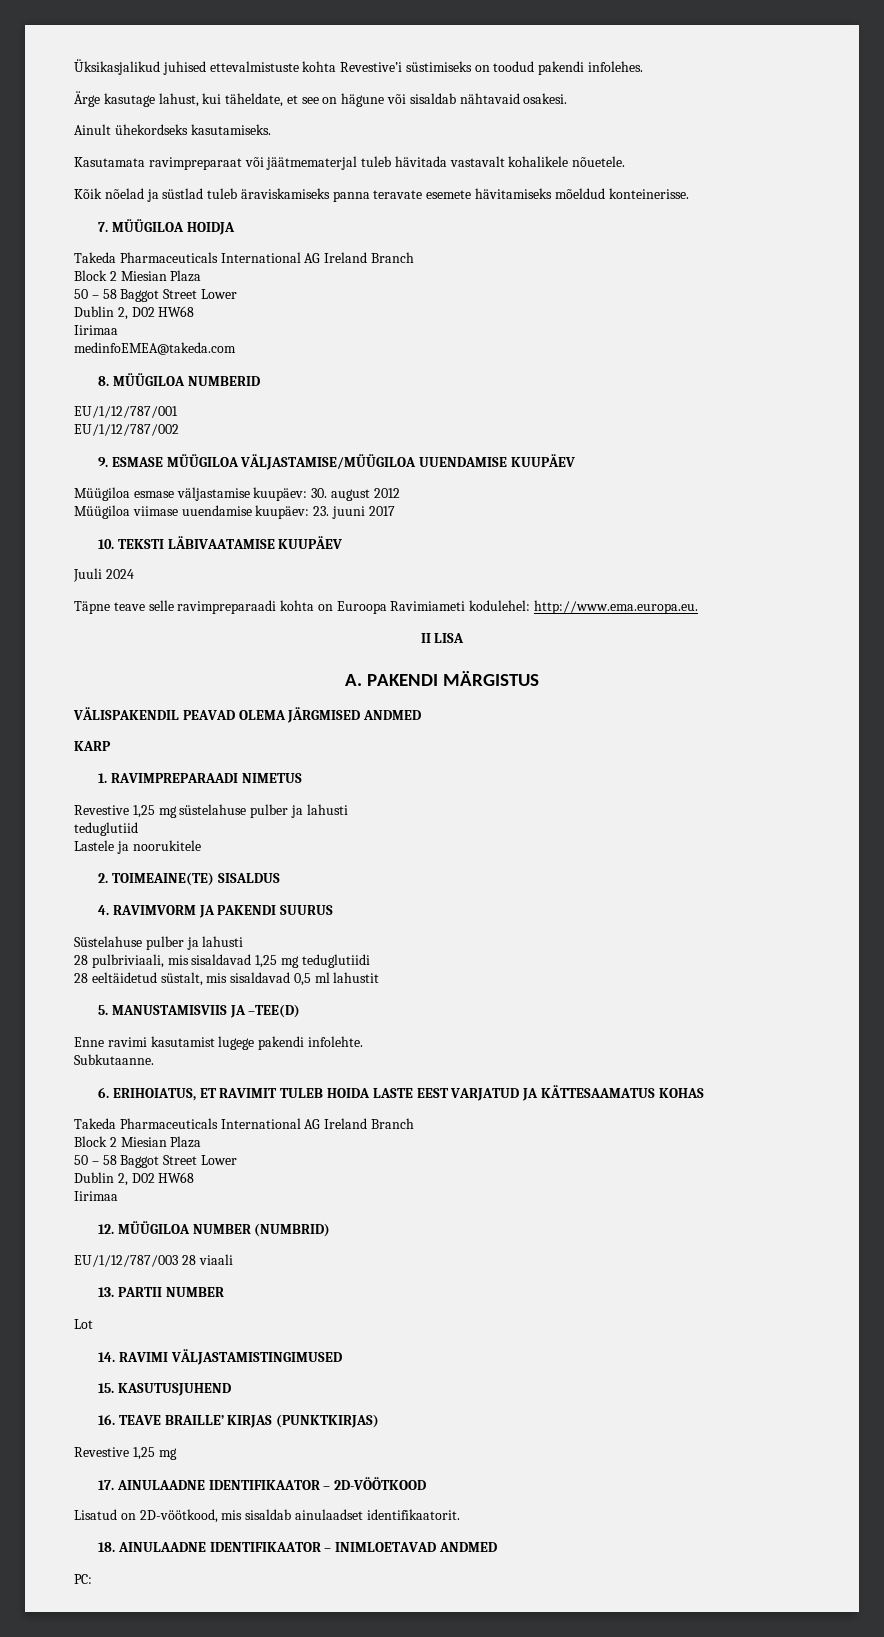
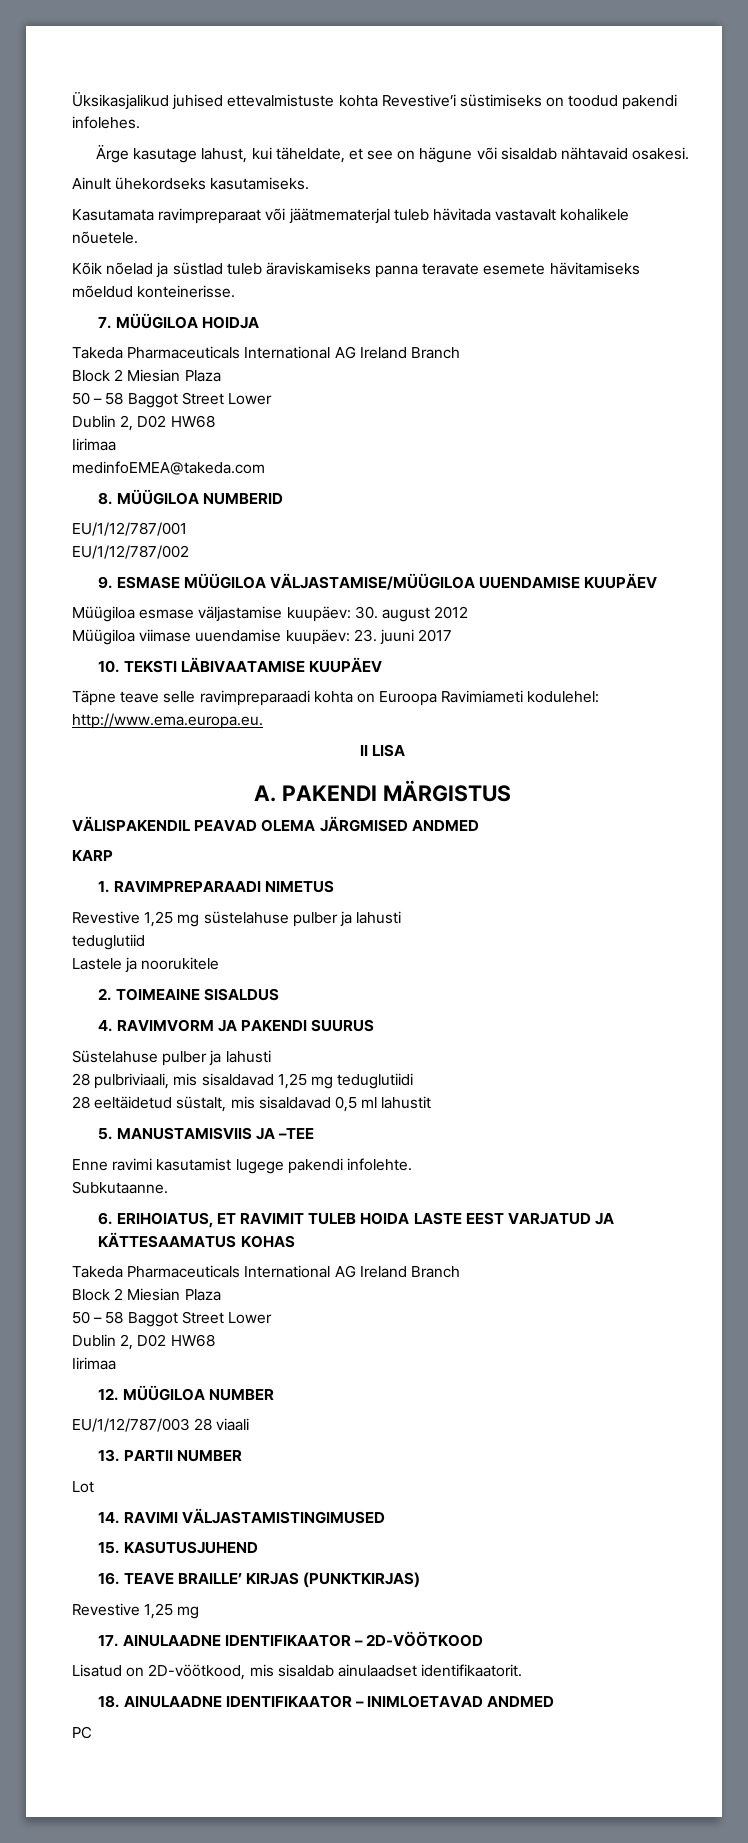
- Juuli 2024
- 2. TOIMEAINE(TE) SISALDUS
+ 2. TOIMEAINE SISALDUS
- 5. MANUSTAMISVIIS JA –TEE(D)
+ 5. MANUSTAMISVIIS JA –TEE
- 12. MÜÜGILOA NUMBER (NUMBRID)
+ 12. MÜÜGILOA NUMBER
- PC:
+ PC

